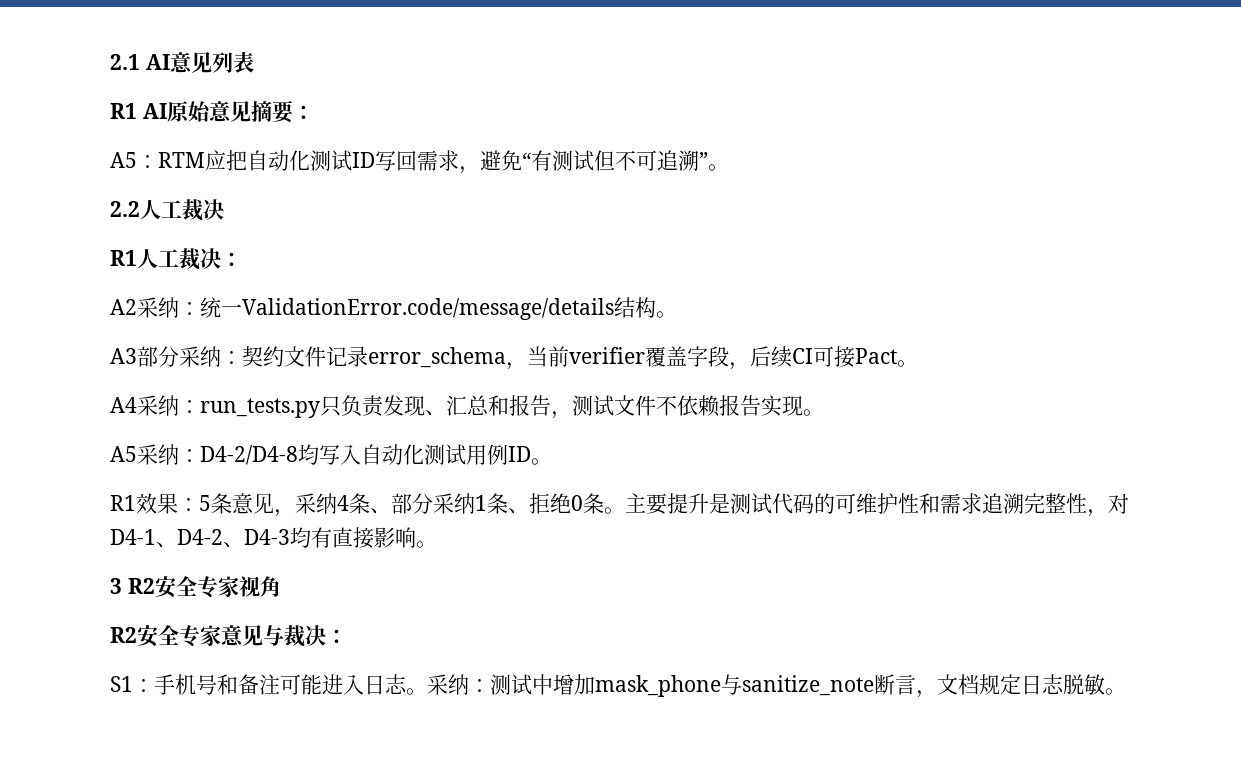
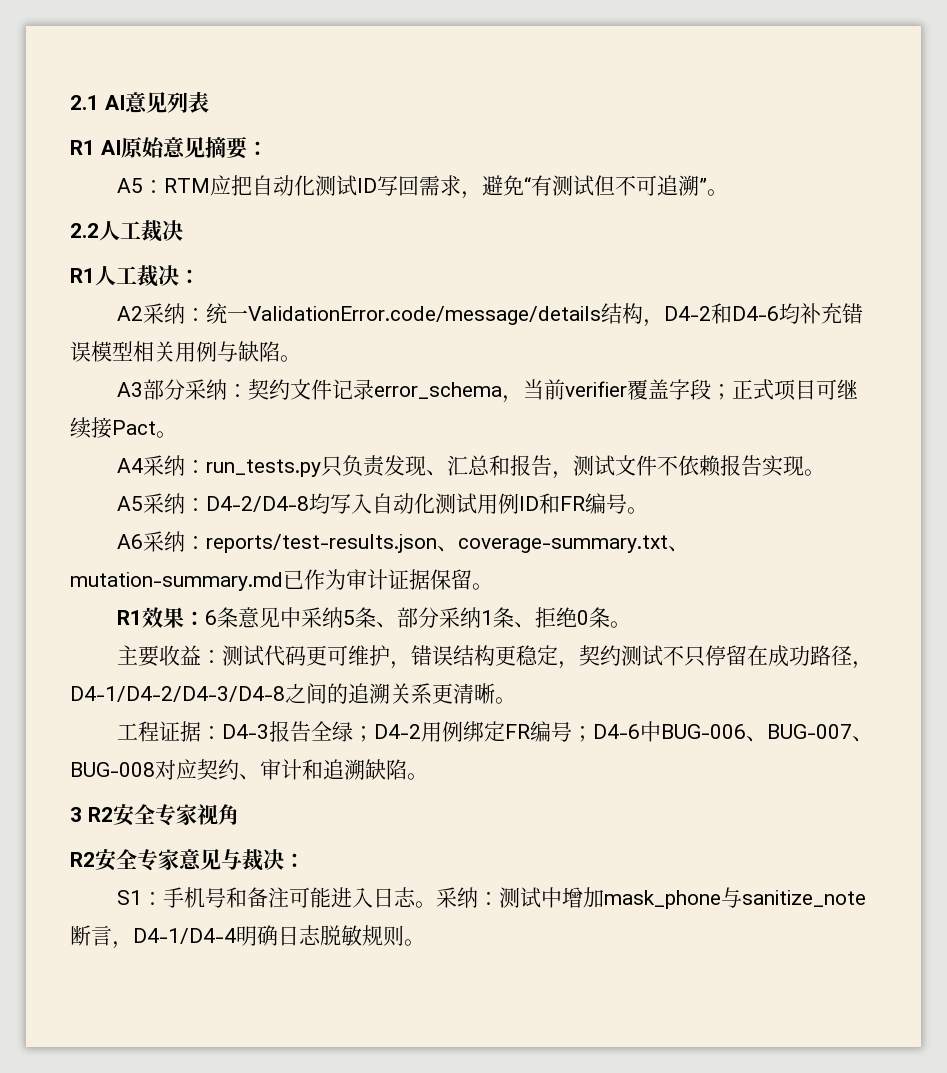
- A2采纳：统一ValidationError.code/message/details结构。
+ A2采纳：统一ValidationError.code/message/details结构，D4-2和D4-6均补充错误模型相关用例与缺陷。
- A3部分采纳：契约文件记录error_schema，当前verifier覆盖字段，后续CI可接Pact。
+ A3部分采纳：契约文件记录error_schema，当前verifier覆盖字段；正式项目可继续接Pact。
- A5采纳：D4-2/D4-8均写入自动化测试用例ID。
- R1效果：5条意见，采纳4条、部分采纳1条、拒绝0条。主要提升是测试代码的可维护性和需求追溯完整性，对D4-1、D4-2、D4-3均有直接影响。
+ A5采纳：D4-2/D4-8均写入自动化测试用例ID和FR编号。
+ A6采纳：reports/test-results.json、coverage-summary.txt、mutation-summary.md已作为审计证据保留。
+ R1效果：6条意见中采纳5条、部分采纳1条、拒绝0条。
+ 主要收益：测试代码更可维护，错误结构更稳定，契约测试不只停留在成功路径，D4-1/D4-2/D4-3/D4-8之间的追溯关系更清晰。
+ 工程证据：D4-3报告全绿；D4-2用例绑定FR编号；D4-6中BUG-006、BUG-007、BUG-008对应契约、审计和追溯缺陷。
- 采纳：测试中增加mask_phone与sanitize_note断言，文档规定日志脱敏。
+ 采纳：测试中增加mask_phone与sanitize_note断言，D4-1/D4-4明确日志脱敏规则。

